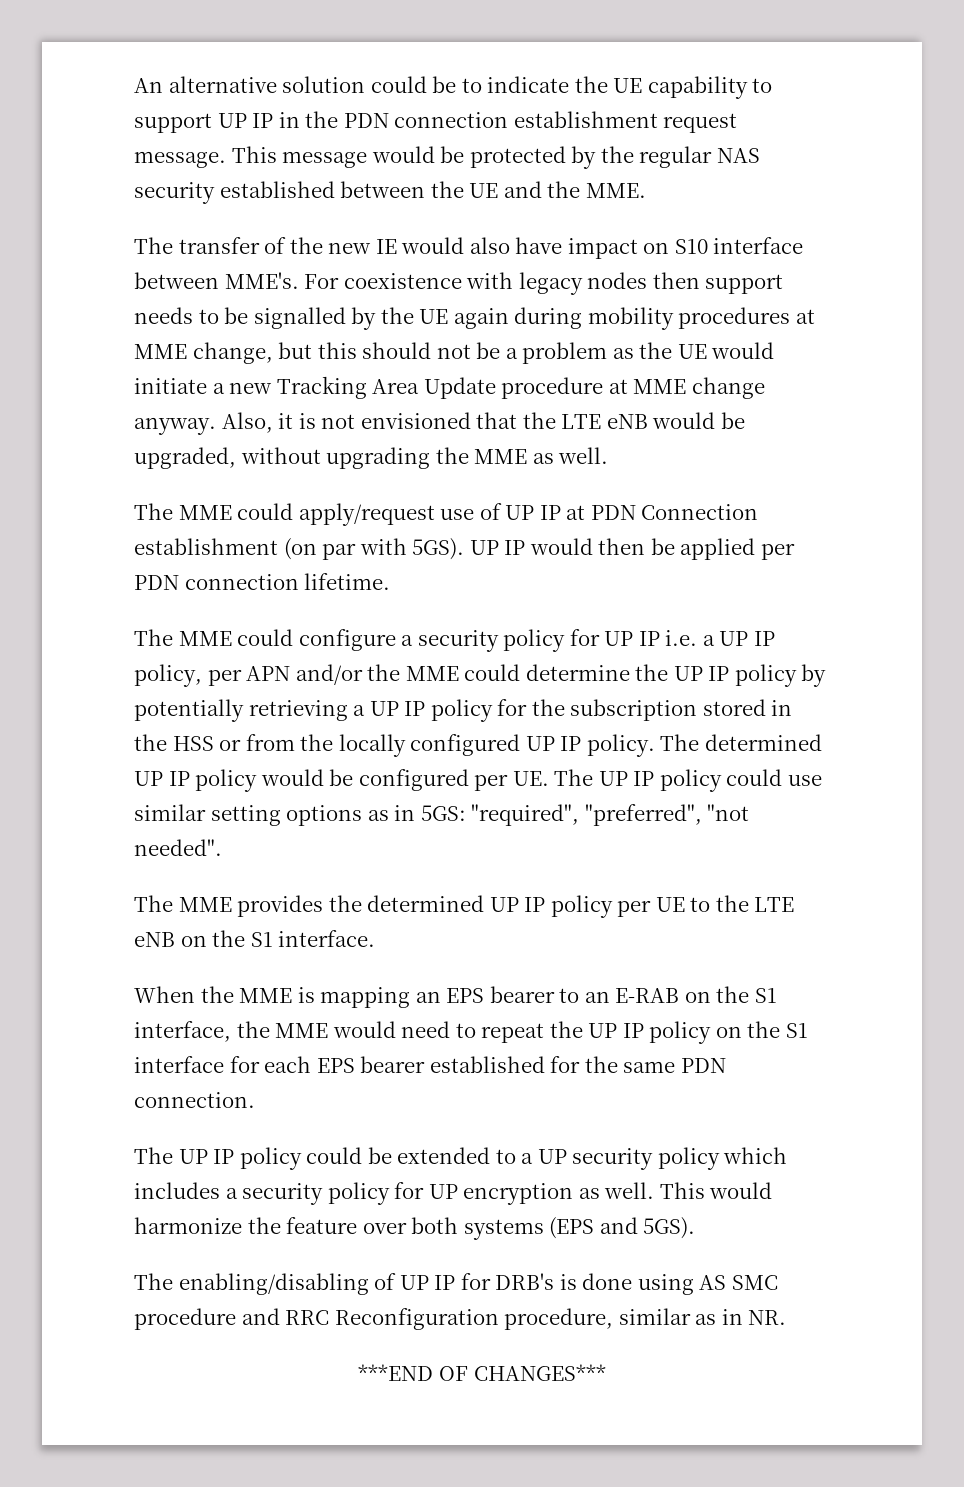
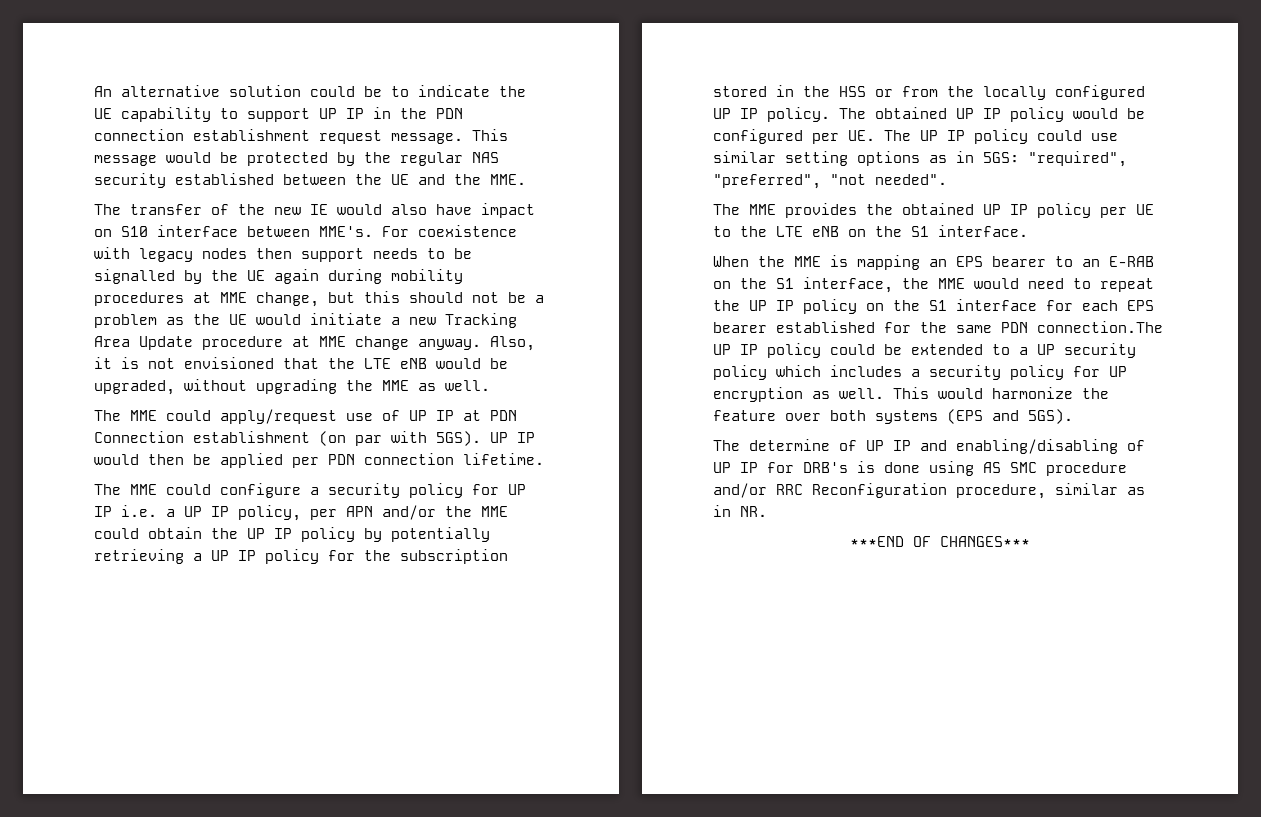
- The MME could configure a security policy for UP IP i.e. a UP IP policy, per APN and/or the MME could determine the UP IP policy by potentially retrieving a UP IP policy for the subscription stored in the HSS or from the locally configured UP IP policy.
+ The MME could configure a security policy for UP IP i.e. a UP IP policy, per APN and/or the MME could obtain the UP IP policy by potentially retrieving a UP IP policy for the subscription stored in the HSS or from the locally configured UP IP policy.
- The determined UP IP policy would be configured per UE. The UP IP policy could use similar setting options as in 5GS: "required", "preferred", "not needed".
+ The obtained UP IP policy would be configured per UE. The UP IP policy could use similar setting options as in 5GS: "required", "preferred", "not needed".
- The MME provides the determined UP IP policy per UE to the LTE eNB on the S1 interface.
+ The MME provides the obtained UP IP policy per UE to the LTE eNB on the S1 interface.
- When the MME is mapping an EPS bearer to an E-RAB on the S1 interface, the MME would need to repeat the UP IP policy on the S1 interface for each EPS bearer established for the same PDN connection.
- The UP IP policy could be extended to a UP security policy which includes a security policy for UP encryption as well.
+ When the MME is mapping an EPS bearer to an E-RAB on the S1 interface, the MME would need to repeat the UP IP policy on the S1 interface for each EPS bearer established for the same PDN connection.The UP IP policy could be extended to a UP security policy which includes a security policy for UP encryption as well.
- The enabling/disabling of UP IP for DRB's is done using AS SMC procedure and RRC Reconfiguration procedure, similar as in NR.
+ The determine of UP IP and enabling/disabling of UP IP for DRB's is done using AS SMC procedure and/or RRC Reconfiguration procedure, similar as in NR.

